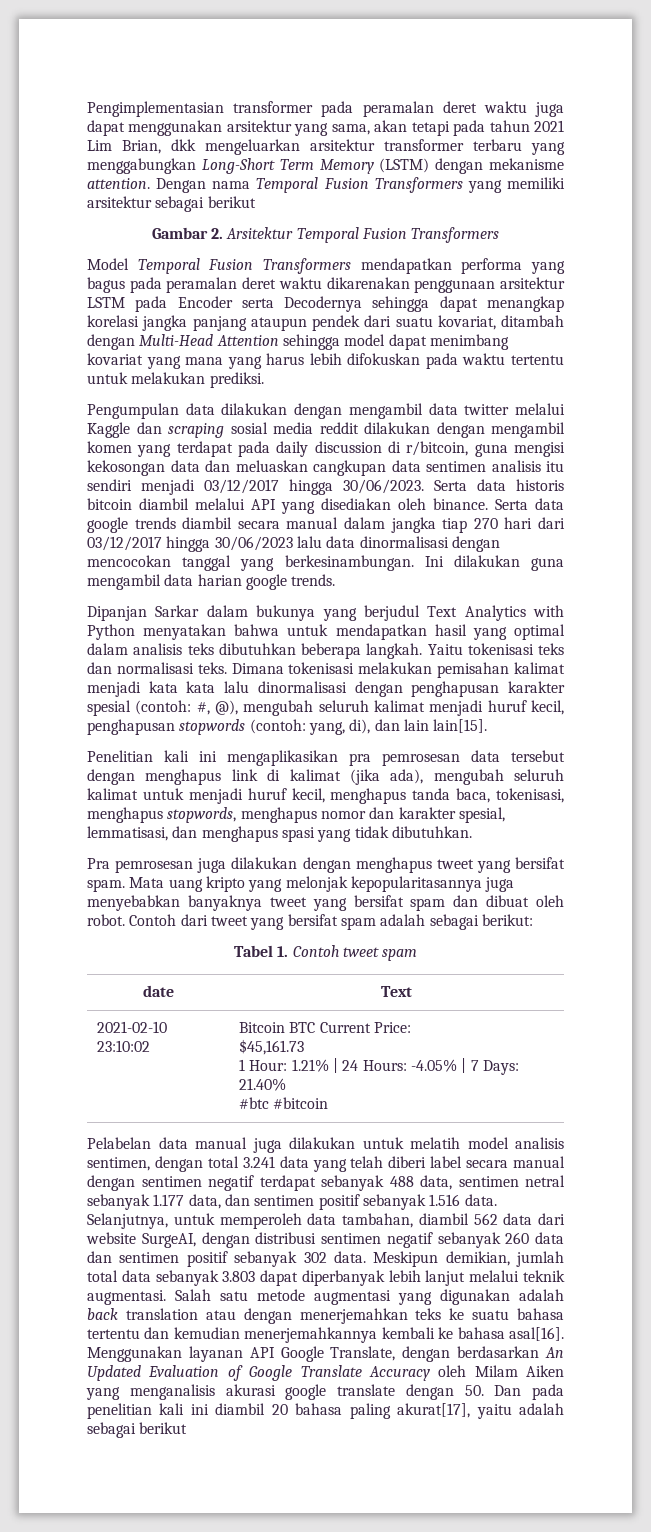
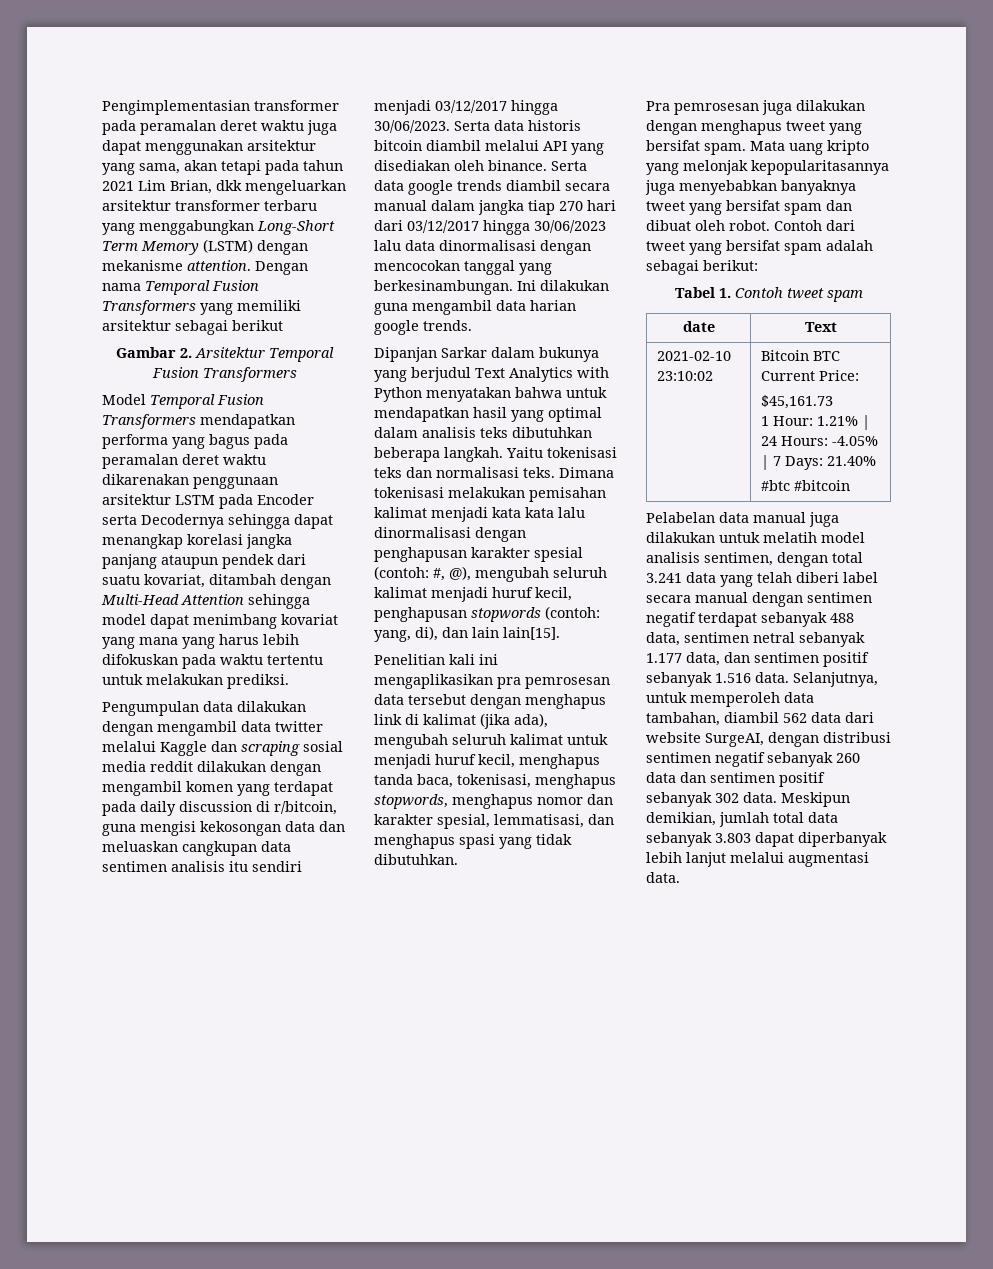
- Meskipun demikian, jumlah total data sebanyak 3.803 dapat diperbanyak lebih lanjut melalui teknik augmentasi. Salah satu metode augmentasi yang digunakan adalah back translation atau dengan menerjemahkan teks ke suatu bahasa tertentu dan kemudian menerjemahkannya kembali ke bahasa asal[16]. Menggunakan layanan API Google Translate, dengan berdasarkan An Updated Evaluation of Google Translate Accuracy oleh Milam Aiken yang menganalisis akurasi google translate dengan 50. Dan pada penelitian kali ini diambil 20 bahasa paling akurat[17], yaitu adalah sebagai berikut
+ Meskipun demikian, jumlah total data sebanyak 3.803 dapat diperbanyak lebih lanjut melalui augmentasi data.

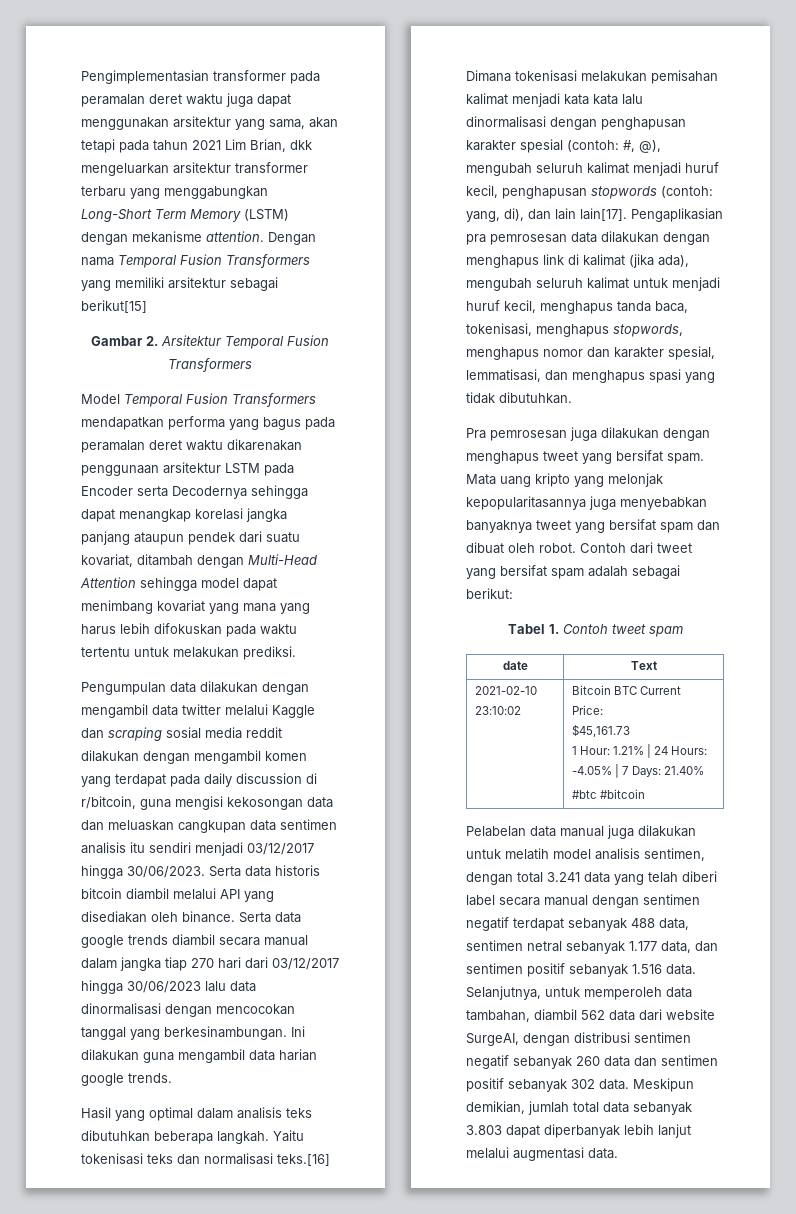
- Dengan nama Temporal Fusion Transformers yang memiliki arsitektur sebagai berikut
+ Dengan nama Temporal Fusion Transformers yang memiliki arsitektur sebagai berikut[15]
- Dipanjan Sarkar dalam bukunya yang berjudul Text Analytics with Python menyatakan bahwa untuk mendapatkan hasil yang optimal dalam analisis teks dibutuhkan beberapa langkah.
+ Hasil yang optimal dalam analisis teks dibutuhkan beberapa langkah.
- Yaitu tokenisasi teks dan normalisasi teks. Dimana tokenisasi melakukan pemisahan kalimat menjadi kata kata lalu dinormalisasi dengan penghapusan karakter spesial (contoh:
+ Yaitu tokenisasi teks dan normalisasi teks.[16] Dimana tokenisasi melakukan pemisahan kalimat menjadi kata kata lalu dinormalisasi dengan penghapusan karakter spesial (contoh:
- yang, di), dan lain lain[15].
- Penelitian kali ini mengaplikasikan pra pemrosesan data tersebut dengan menghapus link di kalimat (jika ada), mengubah seluruh kalimat untuk menjadi huruf kecil, menghapus tanda baca, tokenisasi, menghapus stopwords, menghapus nomor dan karakter spesial, lemmatisasi, dan menghapus spasi yang tidak dibutuhkan.
+ yang, di), dan lain lain[17]. Pengaplikasian pra pemrosesan data dilakukan dengan menghapus link di kalimat (jika ada), mengubah seluruh kalimat untuk menjadi huruf kecil, menghapus tanda baca, tokenisasi, menghapus stopwords, menghapus nomor dan karakter spesial, lemmatisasi, dan menghapus spasi yang tidak dibutuhkan.

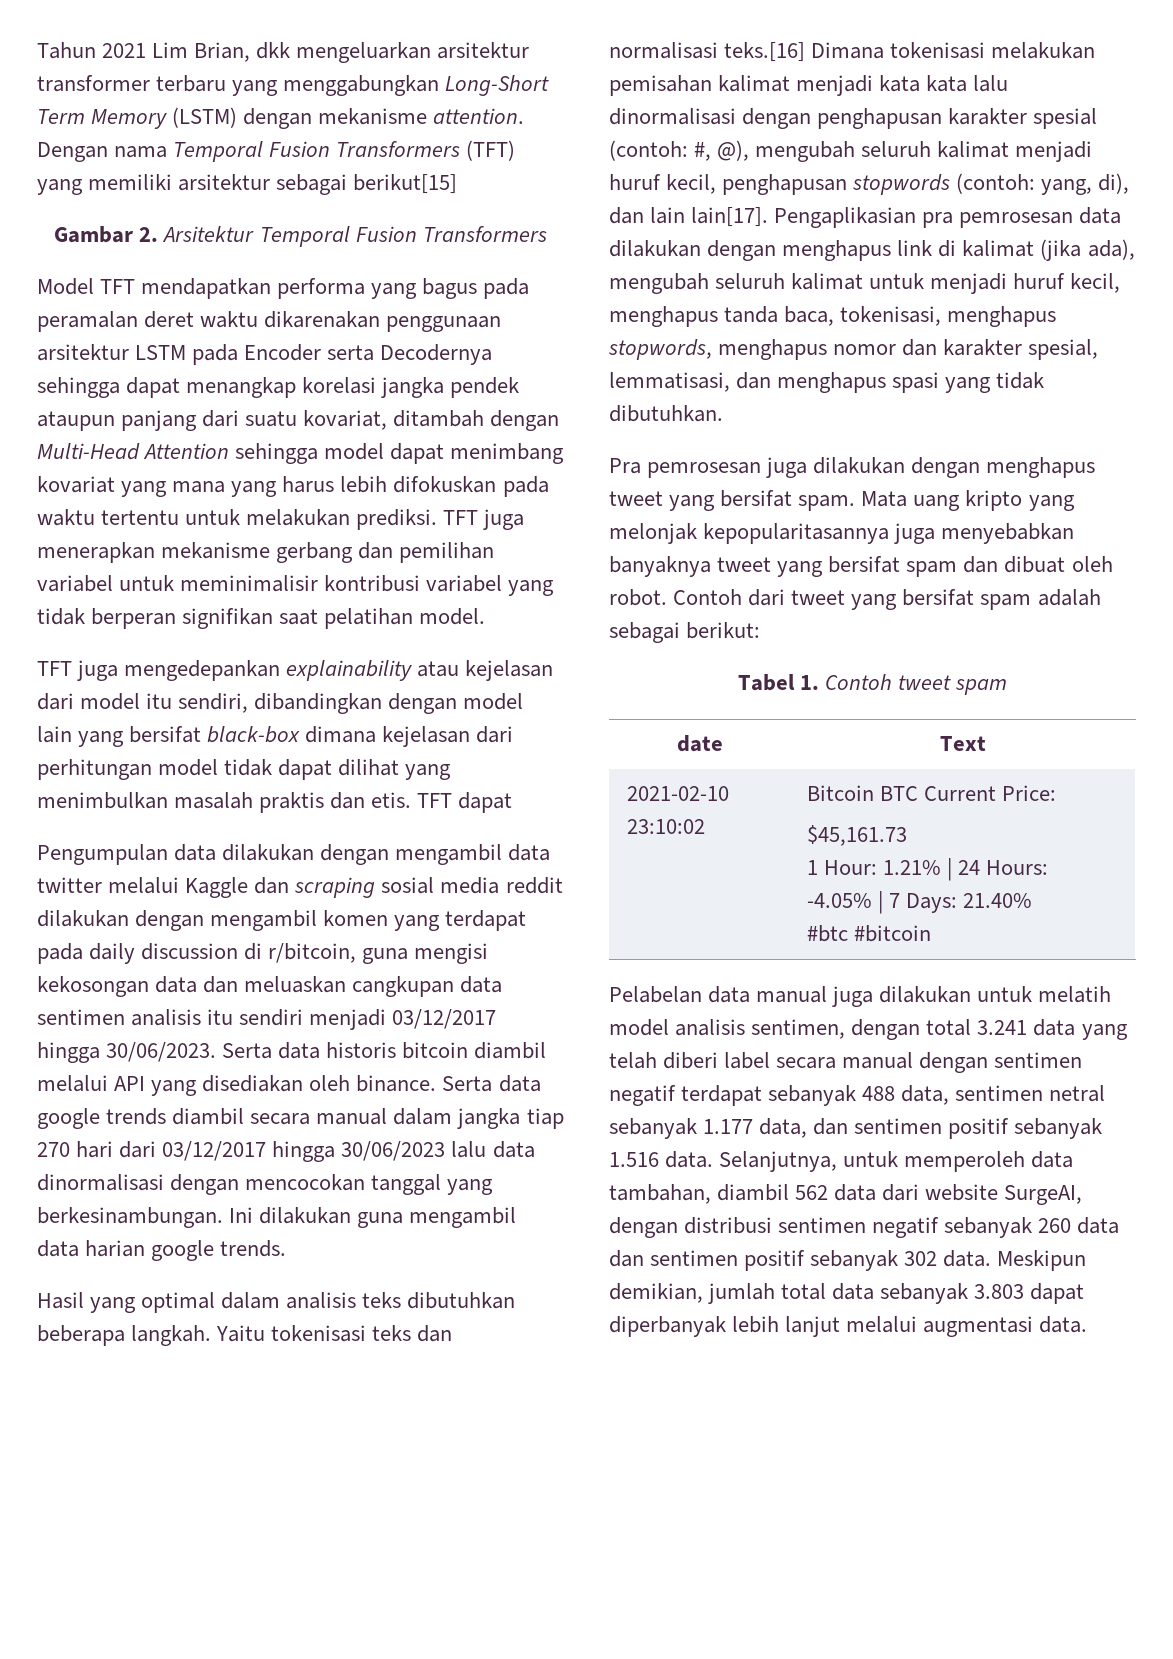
- Pengimplementasian transformer pada peramalan deret waktu juga dapat menggunakan arsitektur yang sama, akan tetapi pada tahun 2021 Lim Brian, dkk mengeluarkan arsitektur transformer terbaru yang menggabungkan Long-Short Term Memory (LSTM) dengan mekanisme attention.
+ Tahun 2021 Lim Brian, dkk mengeluarkan arsitektur transformer terbaru yang menggabungkan Long-Short Term Memory (LSTM) dengan mekanisme attention.
- Dengan nama Temporal Fusion Transformers yang memiliki arsitektur sebagai berikut[15]
+ Dengan nama Temporal Fusion Transformers (TFT) yang memiliki arsitektur sebagai berikut[15]
- Model Temporal Fusion Transformers mendapatkan performa yang bagus pada peramalan deret waktu dikarenakan penggunaan arsitektur LSTM pada Encoder serta Decodernya sehingga dapat menangkap korelasi jangka panjang ataupun pendek dari suatu kovariat, ditambah dengan Multi-Head Attention sehingga model dapat menimbang kovariat yang mana yang harus lebih difokuskan pada waktu tertentu untuk melakukan prediksi.
+ Model TFT mendapatkan performa yang bagus pada peramalan deret waktu dikarenakan penggunaan arsitektur LSTM pada Encoder serta Decodernya sehingga dapat menangkap korelasi jangka pendek ataupun panjang dari suatu kovariat, ditambah dengan Multi-Head Attention sehingga model dapat menimbang kovariat yang mana yang harus lebih difokuskan pada waktu tertentu untuk melakukan prediksi. TFT juga menerapkan mekanisme gerbang dan pemilihan variabel untuk meminimalisir kontribusi variabel yang tidak berperan signifikan saat pelatihan model.
+ TFT juga mengedepankan explainability atau kejelasan dari model itu sendiri, dibandingkan dengan model lain yang bersifat black-box dimana kejelasan dari perhitungan model tidak dapat dilihat yang menimbulkan masalah praktis dan etis. TFT dapat

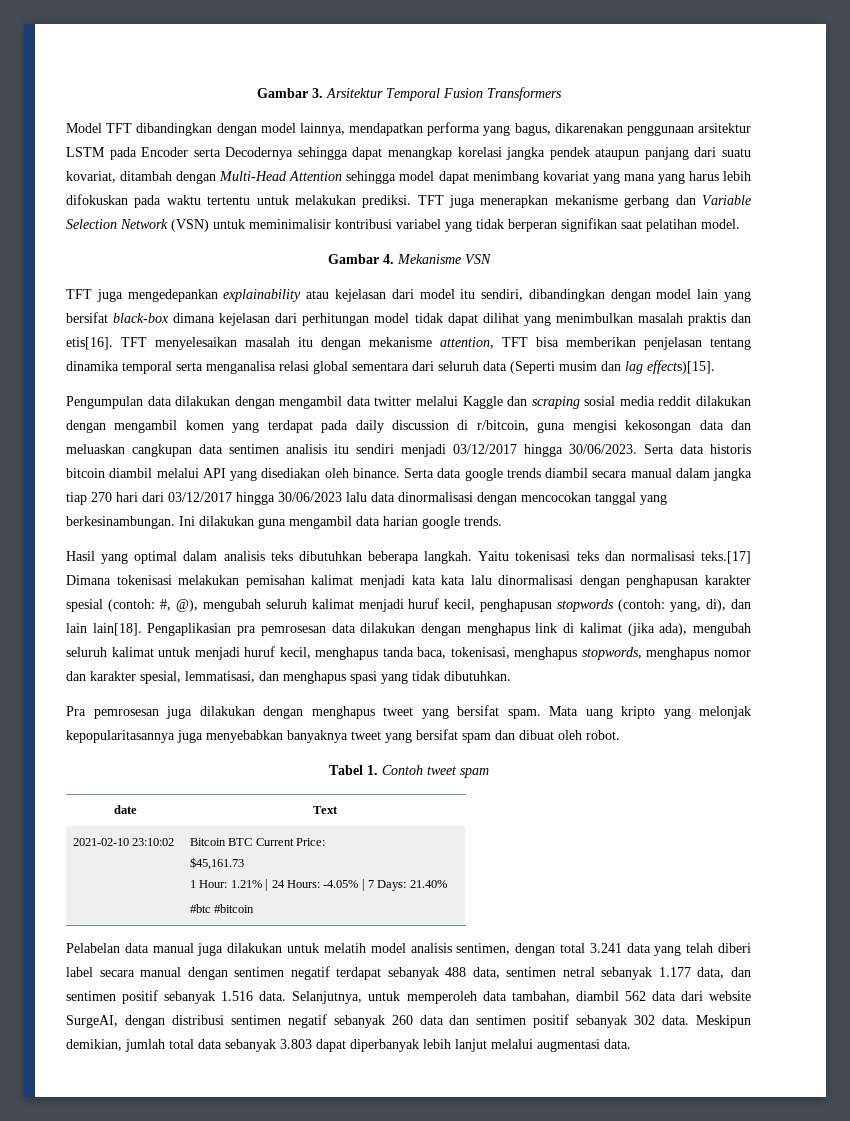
- Tahun 2021 Lim Brian, dkk mengeluarkan arsitektur transformer terbaru yang menggabungkan Long-Short Term Memory (LSTM) dengan mekanisme attention. Dengan nama Temporal Fusion Transformers (TFT) yang memiliki arsitektur sebagai berikut[15]
- Gambar 2. Arsitektur Temporal Fusion Transformers
+ Gambar 3. Arsitektur Temporal Fusion Transformers
- Model TFT mendapatkan performa yang bagus pada peramalan deret waktu dikarenakan penggunaan arsitektur LSTM pada Encoder serta Decodernya sehingga dapat menangkap korelasi jangka pendek ataupun panjang dari suatu kovariat, ditambah dengan Multi-Head Attention sehingga model dapat menimbang kovariat yang mana yang harus lebih difokuskan pada waktu tertentu untuk melakukan prediksi.
+ Model TFT dibandingkan dengan model lainnya, mendapatkan performa yang bagus, dikarenakan penggunaan arsitektur LSTM pada Encoder serta Decodernya sehingga dapat menangkap korelasi jangka pendek ataupun panjang dari suatu kovariat, ditambah dengan Multi-Head Attention sehingga model dapat menimbang kovariat yang mana yang harus lebih difokuskan pada waktu tertentu untuk melakukan prediksi.
- TFT juga menerapkan mekanisme gerbang dan pemilihan variabel untuk meminimalisir kontribusi variabel yang tidak berperan signifikan saat pelatihan model.
+ TFT juga menerapkan mekanisme gerbang dan Variable Selection Network (VSN) untuk meminimalisir kontribusi variabel yang tidak berperan signifikan saat pelatihan model.
+ Gambar 4. Mekanisme VSN
- TFT juga mengedepankan explainability atau kejelasan dari model itu sendiri, dibandingkan dengan model lain yang bersifat black-box dimana kejelasan dari perhitungan model tidak dapat dilihat yang menimbulkan masalah praktis dan etis. TFT dapat
+ TFT juga mengedepankan explainability atau kejelasan dari model itu sendiri, dibandingkan dengan model lain yang bersifat black-box dimana kejelasan dari perhitungan model tidak dapat dilihat yang menimbulkan masalah praktis dan etis[16]. TFT menyelesaikan masalah itu dengan mekanisme attention, TFT bisa memberikan penjelasan tentang dinamika temporal serta menganalisa relasi global sementara dari seluruh data (Seperti musim dan lag effects)[15].
- Yaitu tokenisasi teks dan normalisasi teks.[16] Dimana tokenisasi melakukan pemisahan kalimat menjadi kata kata lalu dinormalisasi dengan penghapusan karakter spesial (contoh: #, @), mengubah seluruh kalimat menjadi huruf kecil, penghapusan stopwords (contoh: yang, di), dan lain lain[17].
+ Yaitu tokenisasi teks dan normalisasi teks.[17] Dimana tokenisasi melakukan pemisahan kalimat menjadi kata kata lalu dinormalisasi dengan penghapusan karakter spesial (contoh: #, @), mengubah seluruh kalimat menjadi huruf kecil, penghapusan stopwords (contoh: yang, di), dan lain lain[18].
- Contoh dari tweet yang bersifat spam adalah sebagai berikut:

